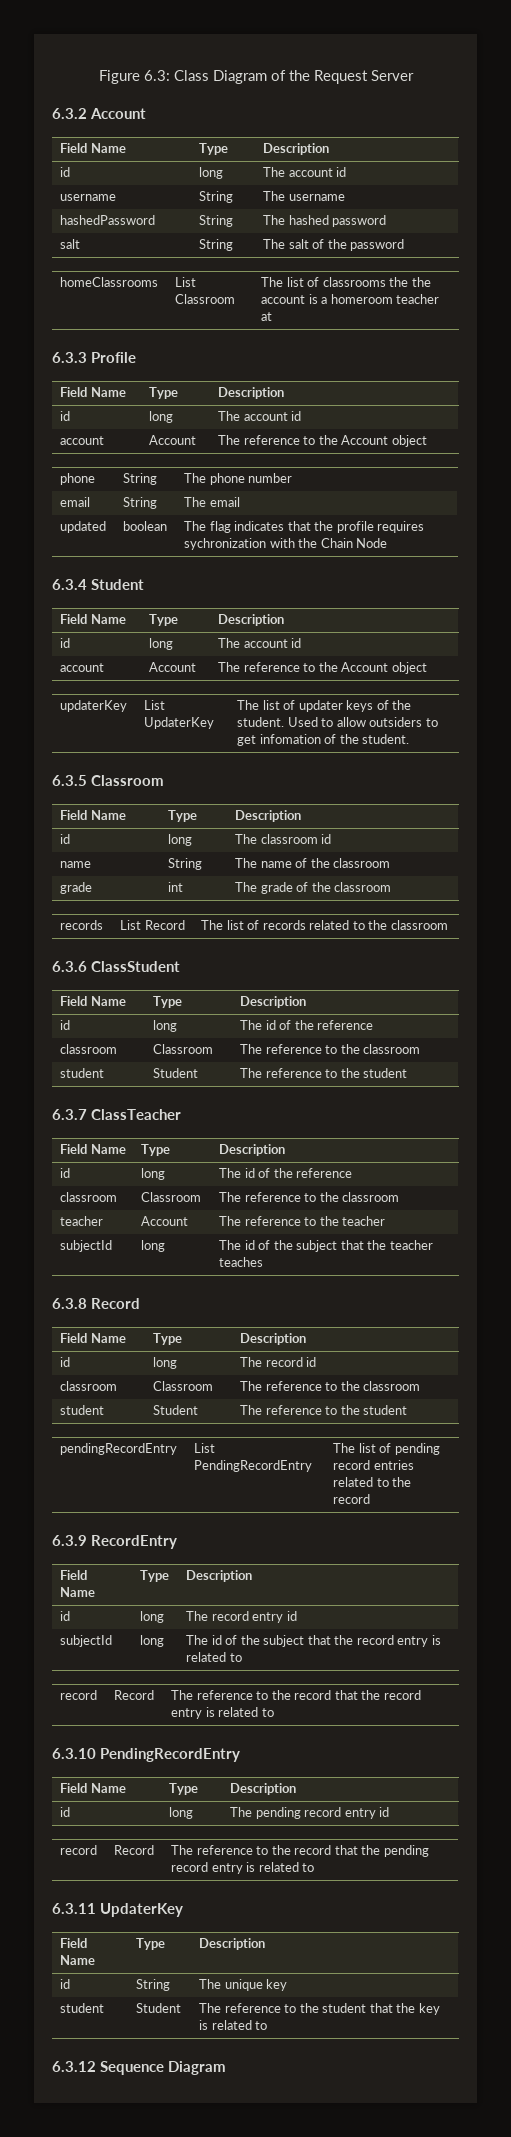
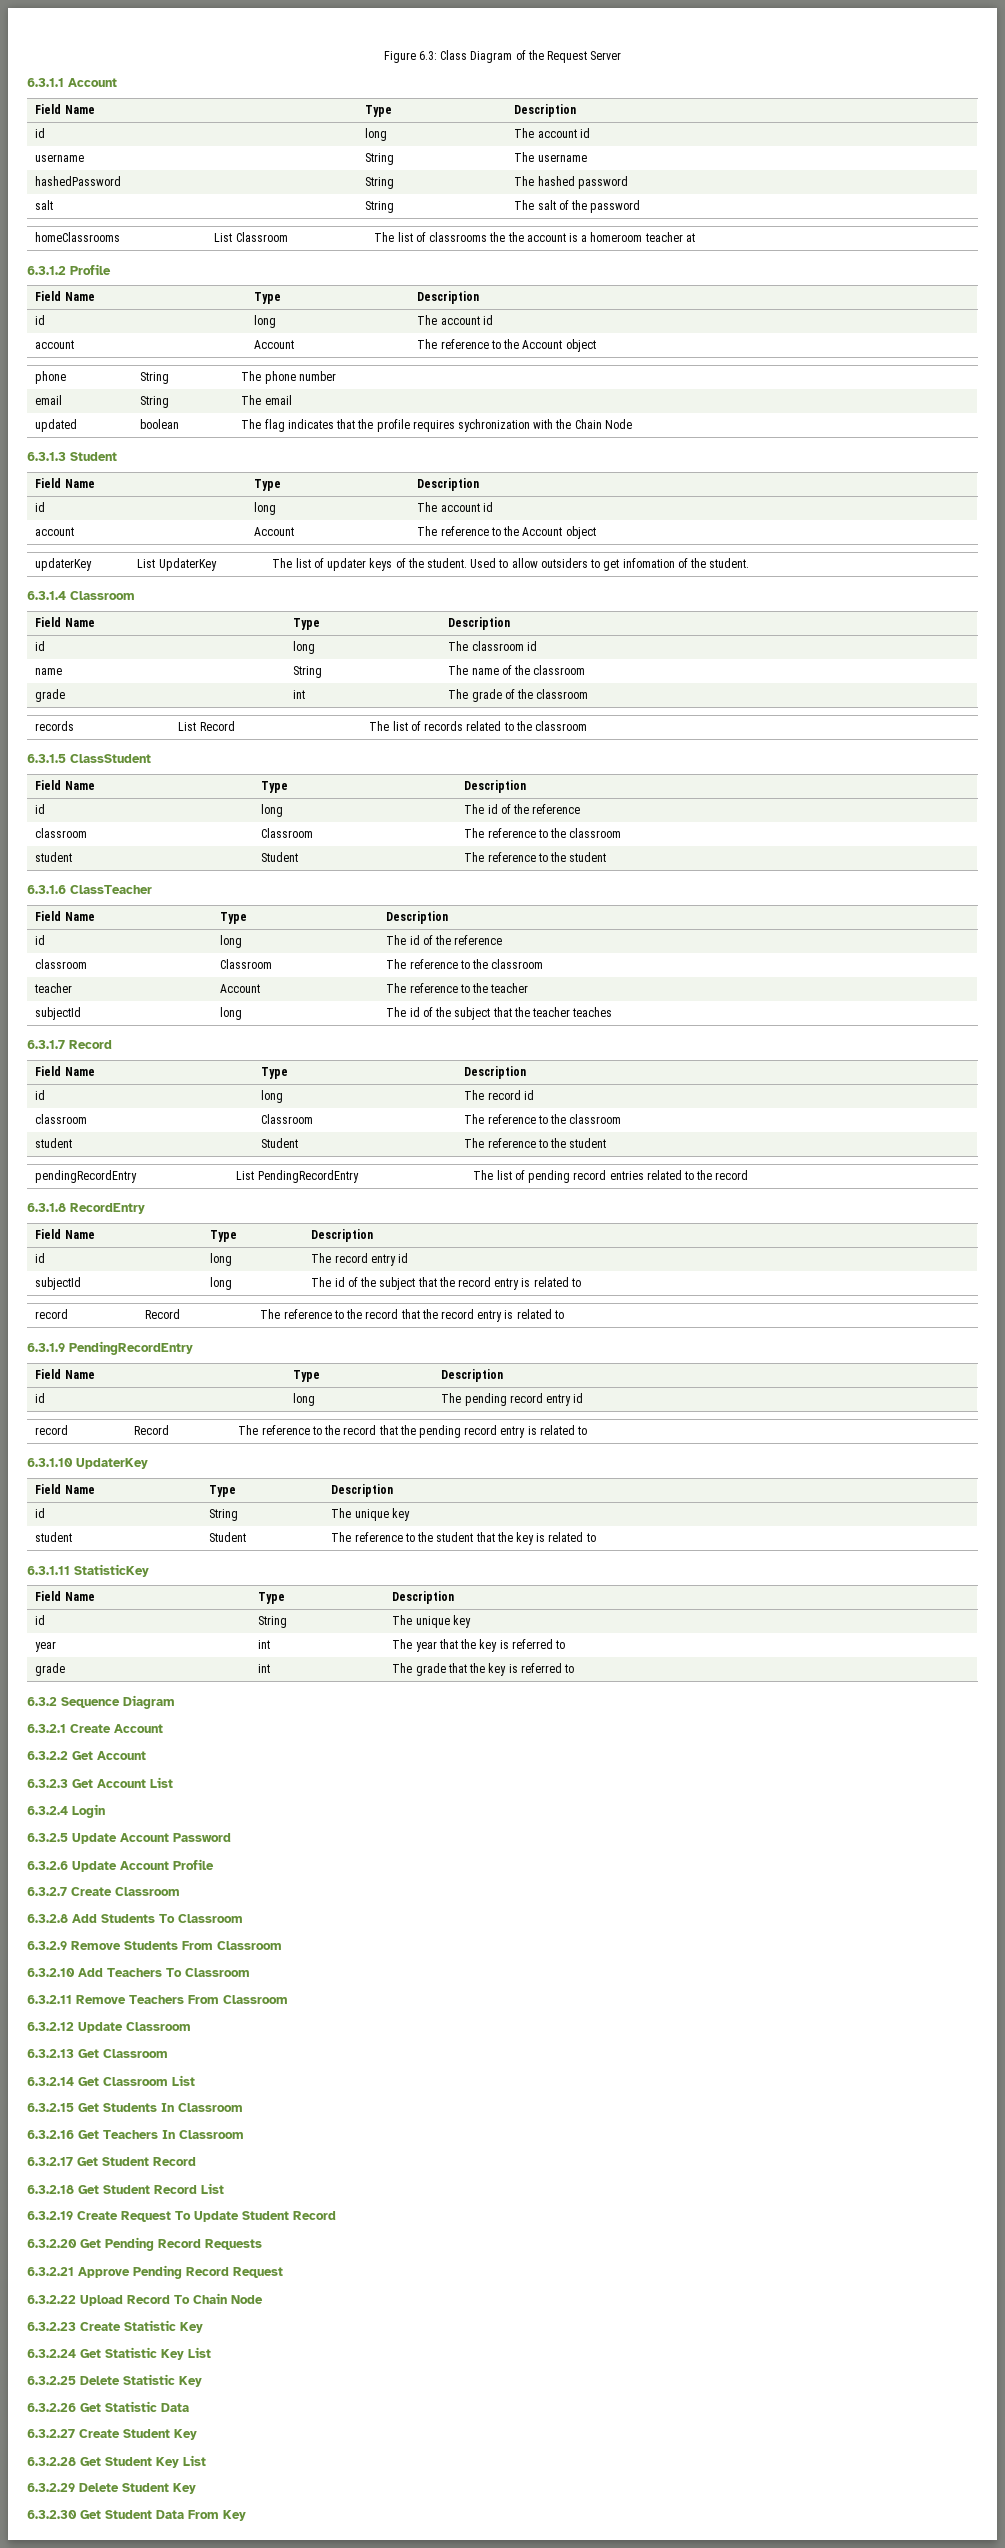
- 6.3.2 Account
+ 6.3.1.1 Account
- 6.3.3 Profile
+ 6.3.1.2 Profile
- 6.3.4 Student
+ 6.3.1.3 Student
- 6.3.5 Classroom
+ 6.3.1.4 Classroom
- 6.3.6 ClassStudent
+ 6.3.1.5 ClassStudent
- 6.3.7 ClassTeacher
+ 6.3.1.6 ClassTeacher
- 6.3.8 Record
+ 6.3.1.7 Record
- 6.3.9 RecordEntry
+ 6.3.1.8 RecordEntry
- 6.3.10 PendingRecordEntry
+ 6.3.1.9 PendingRecordEntry
- 6.3.11 UpdaterKey
+ 6.3.1.10 UpdaterKey
- 6.3.12 Sequence Diagram
+ 6.3.1.11 StatisticKey
+ Field Name | Type | Description
+ id | String | The unique key
+ year | int | The year that the key is referred to
+ grade | int | The grade that the key is referred to
+ 6.3.2 Sequence Diagram
+ 6.3.2.1 Create Account
+ 6.3.2.2 Get Account
+ 6.3.2.3 Get Account List
+ 6.3.2.4 Login
+ 6.3.2.5 Update Account Password
+ 6.3.2.6 Update Account Profile
+ 6.3.2.7 Create Classroom
+ 6.3.2.8 Add Students To Classroom
+ 6.3.2.9 Remove Students From Classroom
+ 6.3.2.10 Add Teachers To Classroom
+ 6.3.2.11 Remove Teachers From Classroom
+ 6.3.2.12 Update Classroom
+ 6.3.2.13 Get Classroom
+ 6.3.2.14 Get Classroom List
+ 6.3.2.15 Get Students In Classroom
+ 6.3.2.16 Get Teachers In Classroom
+ 6.3.2.17 Get Student Record
+ 6.3.2.18 Get Student Record List
+ 6.3.2.19 Create Request To Update Student Record
+ 6.3.2.20 Get Pending Record Requests
+ 6.3.2.21 Approve Pending Record Request
+ 6.3.2.22 Upload Record To Chain Node
+ 6.3.2.23 Create Statistic Key
+ 6.3.2.24 Get Statistic Key List
+ 6.3.2.25 Delete Statistic Key
+ 6.3.2.26 Get Statistic Data
+ 6.3.2.27 Create Student Key
+ 6.3.2.28 Get Student Key List
+ 6.3.2.29 Delete Student Key
+ 6.3.2.30 Get Student Data From Key

